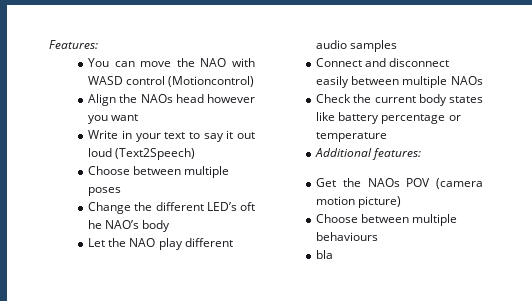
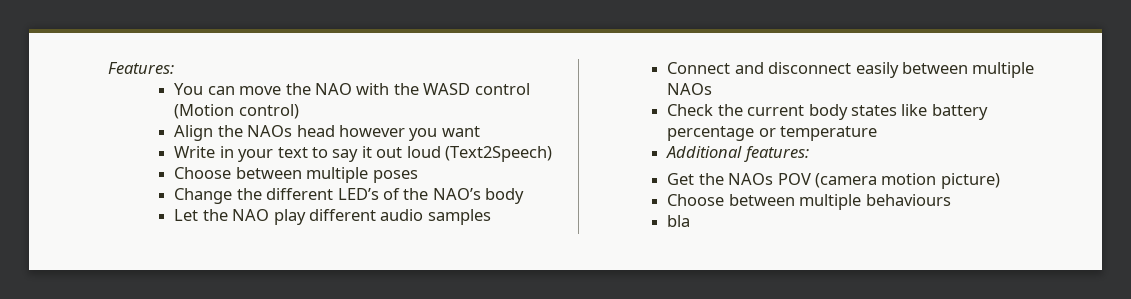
- You can move the NAO with WASD control (Motioncontrol)
+ You can move the NAO with the WASD control (Motion control)
- Change the different LED’s oft he NAO’s body
+ Change the different LED’s of the NAO’s body

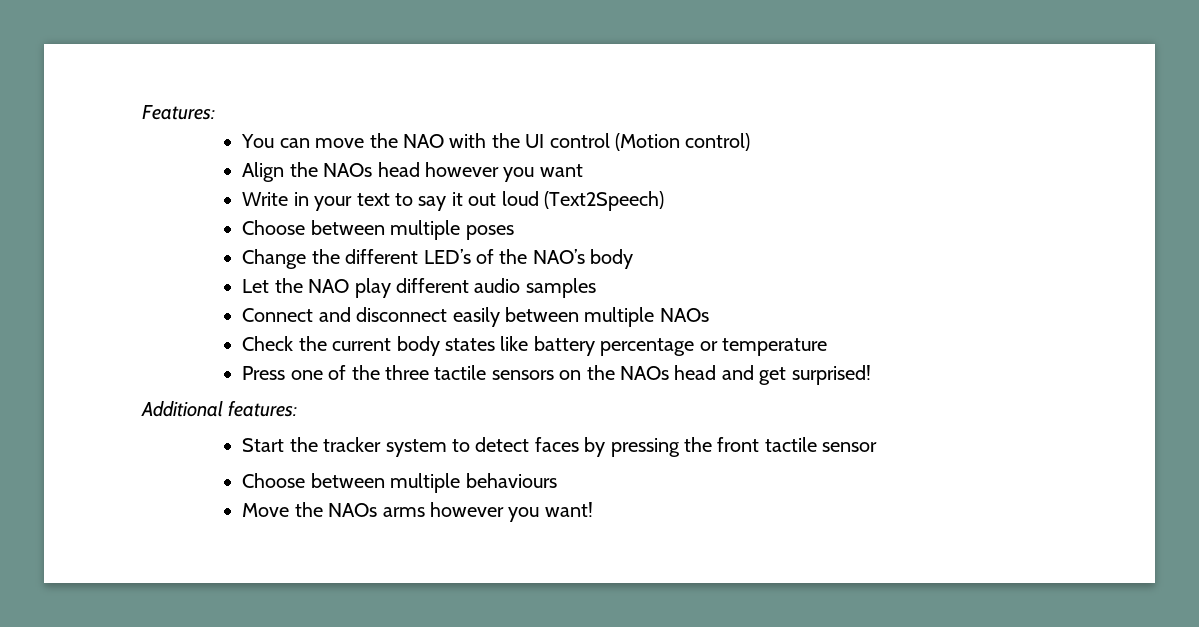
- You can move the NAO with the WASD control (Motion control)
+ You can move the NAO with the UI control (Motion control)
+ Press one of the three tactile sensors on the NAOs head and get surprised!
  Additional features:
- Get the NAOs POV (camera motion picture)
+ Start the tracker system to detect faces by pressing the front tactile sensor
  Choose between multiple behaviours
- bla
+ Move the NAOs arms however you want!

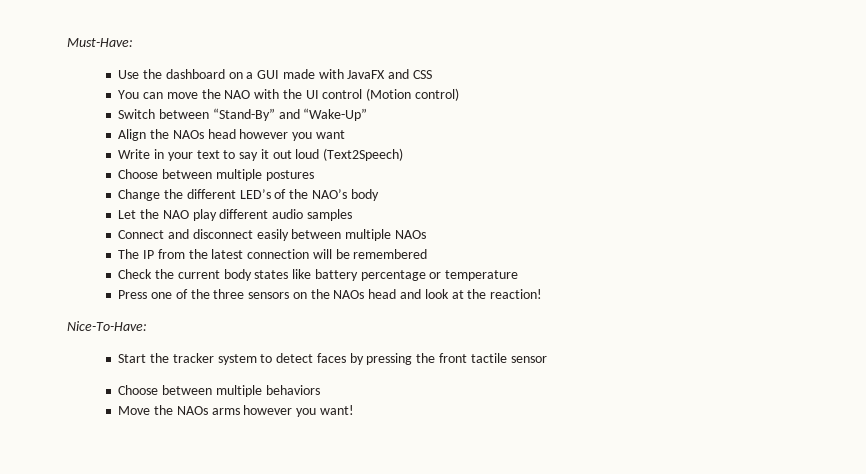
- Features:
+ Must-Have:
+ Use the dashboard on a GUI made with JavaFX and CSS
+ Switch between “Stand-By” and “Wake-Up”
- Choose between multiple poses
+ Choose between multiple postures
+ The IP from the latest connection will be remembered
- Press one of the three tactile sensors on the NAOs head and get surprised!
- Additional features:
+ Press one of the three sensors on the NAOs head and look at the reaction!
+ Nice-To-Have:
- Choose between multiple behaviours
+ Choose between multiple behaviors

